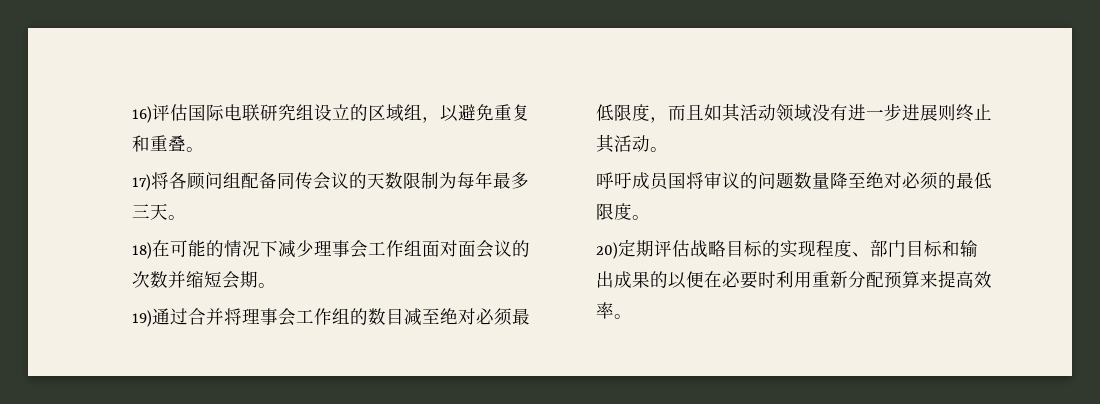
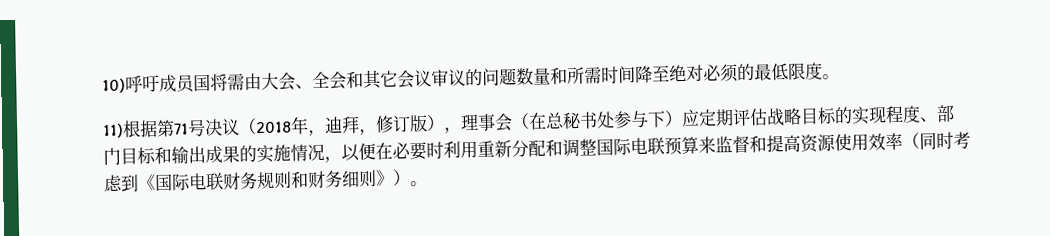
- 16)评估国际电联研究组设立的区域组，以避免重复和重叠。
- 17)将各顾问组配备同传会议的天数限制为每年最多三天。
- 18)在可能的情况下减少理事会工作组面对面会议的次数并缩短会期。
- 19)通过合并将理事会工作组的数目减至绝对必须最低限度，而且如其活动领域没有进一步进展则终止其活动。
- 呼吁成员国将审议的问题数量降至绝对必须的最低限度。
+ 10)呼吁成员国将需由大会、全会和其它会议审议的问题数量和所需时间降至绝对必须的最低限度。
- 20)定期评估战略目标的实现程度、部门目标和输出成果的以便在必要时利用重新分配预算来提高效率。
+ 11)根据第71号决议（2018年，迪拜，修订版），理事会（在总秘书处参与下）应定期评估战略目标的实现程度、部门目标和输出成果的实施情况，以便在必要时利用重新分配和调整国际电联预算来监督和提高资源使用效率（同时考虑到《国际电联财务规则和财务细则》）。

